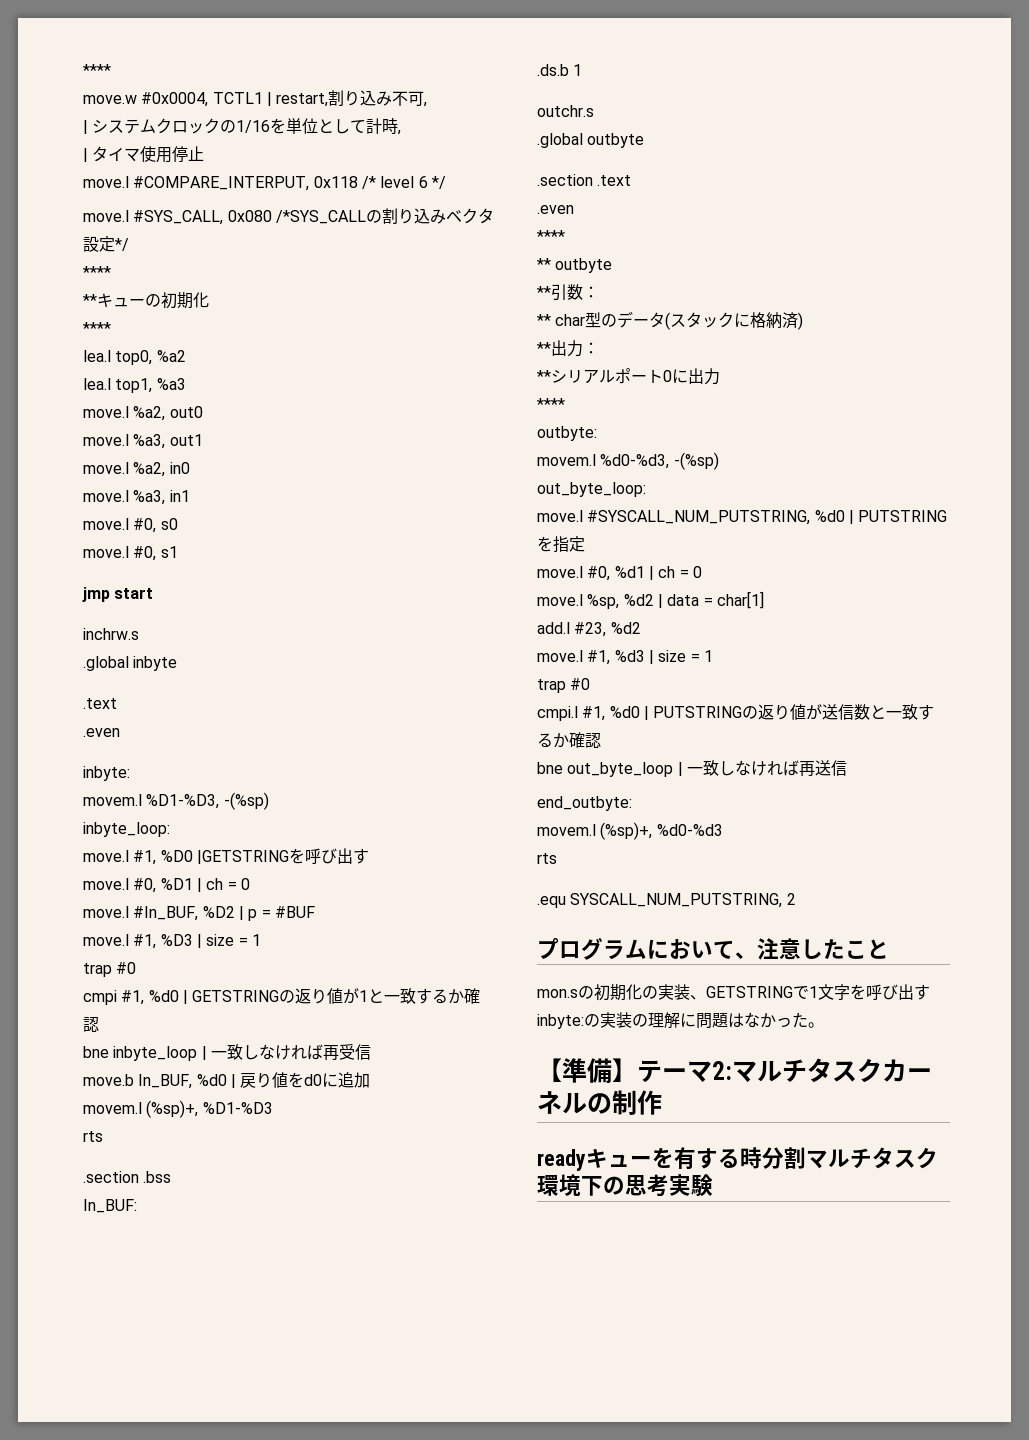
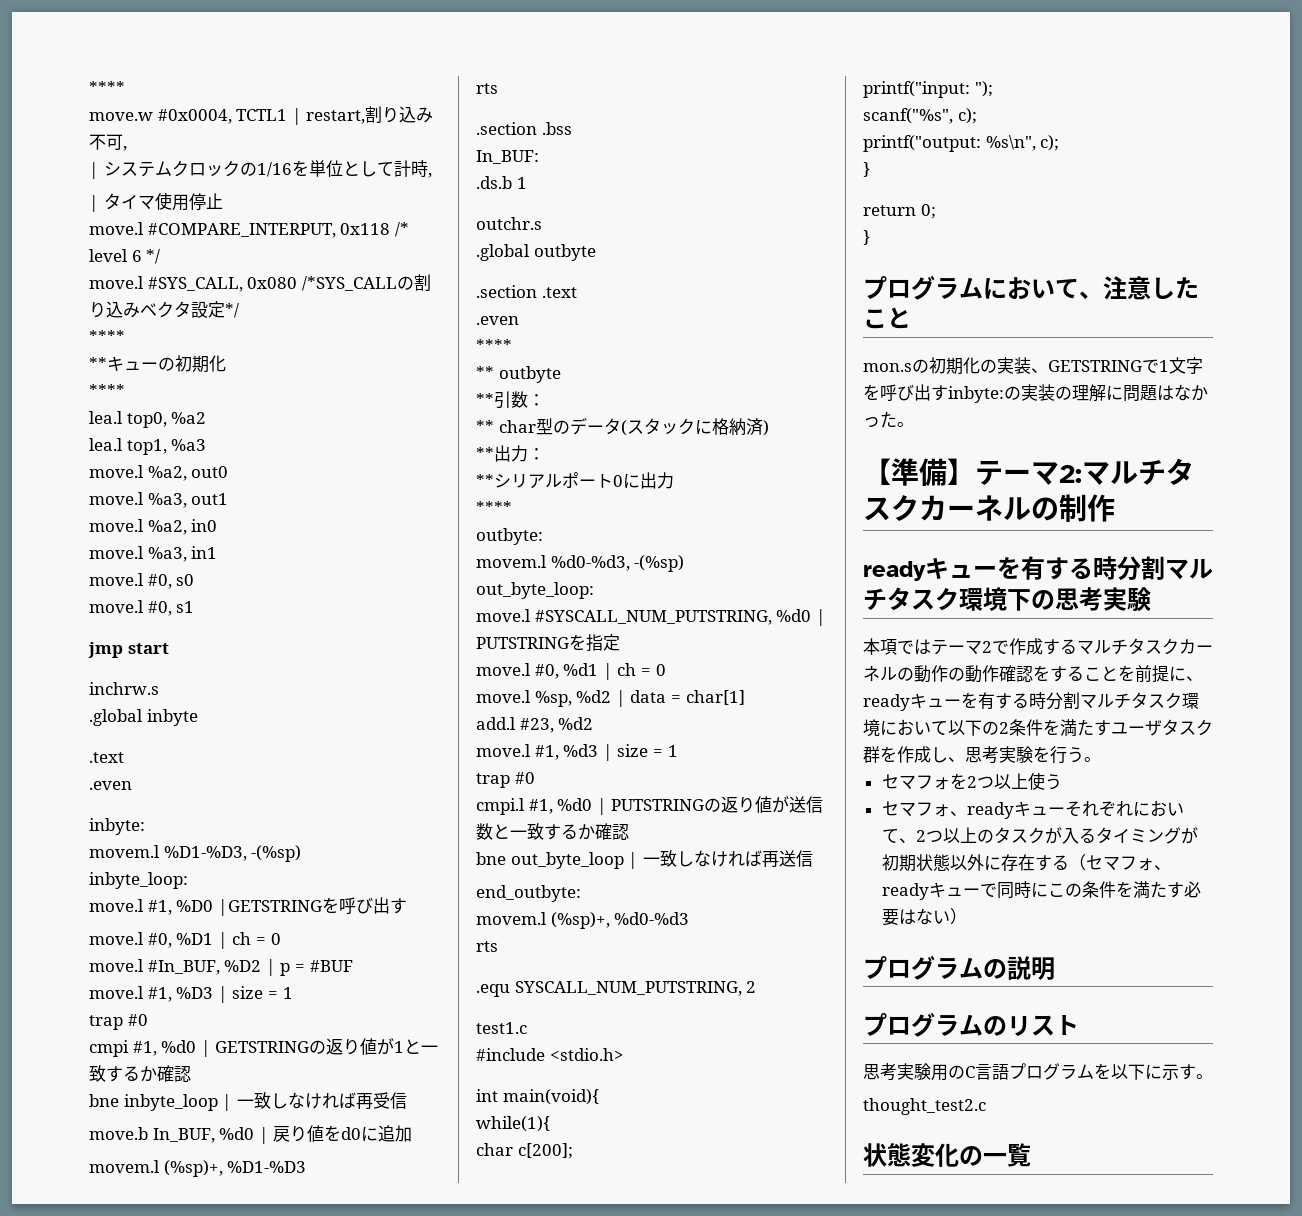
+ test1.c
+ #include <stdio.h>
+ int main(void){
+ while(1){
+ char c[200];
+ printf("input: ");
+ scanf("%s", c);
+ printf("output: %s\n", c);
+ }
+ return 0;
+ }
+ 本項ではテーマ2で作成するマルチタスクカーネルの動作の動作確認をすることを前提に、readyキューを有する時分割マルチタスク環境において以下の2条件を満たすユーザタスク群を作成し、思考実験を行う。
+ セマフォを2つ以上使う
+ セマフォ、readyキューそれぞれにおいて、2つ以上のタスクが入るタイミングが初期状態以外に存在する（セマフォ、readyキューで同時にこの条件を満たす必要はない）
+ プログラムの説明
+ プログラムのリスト
+ 思考実験用のC言語プログラムを以下に示す。
+ thought_test2.c
+ 状態変化の一覧

